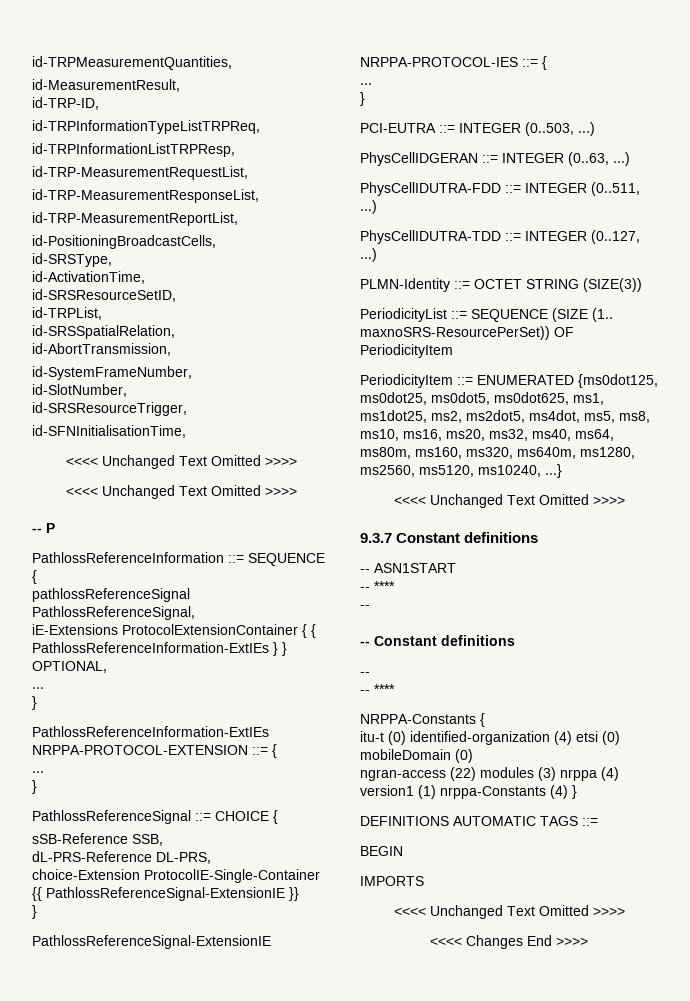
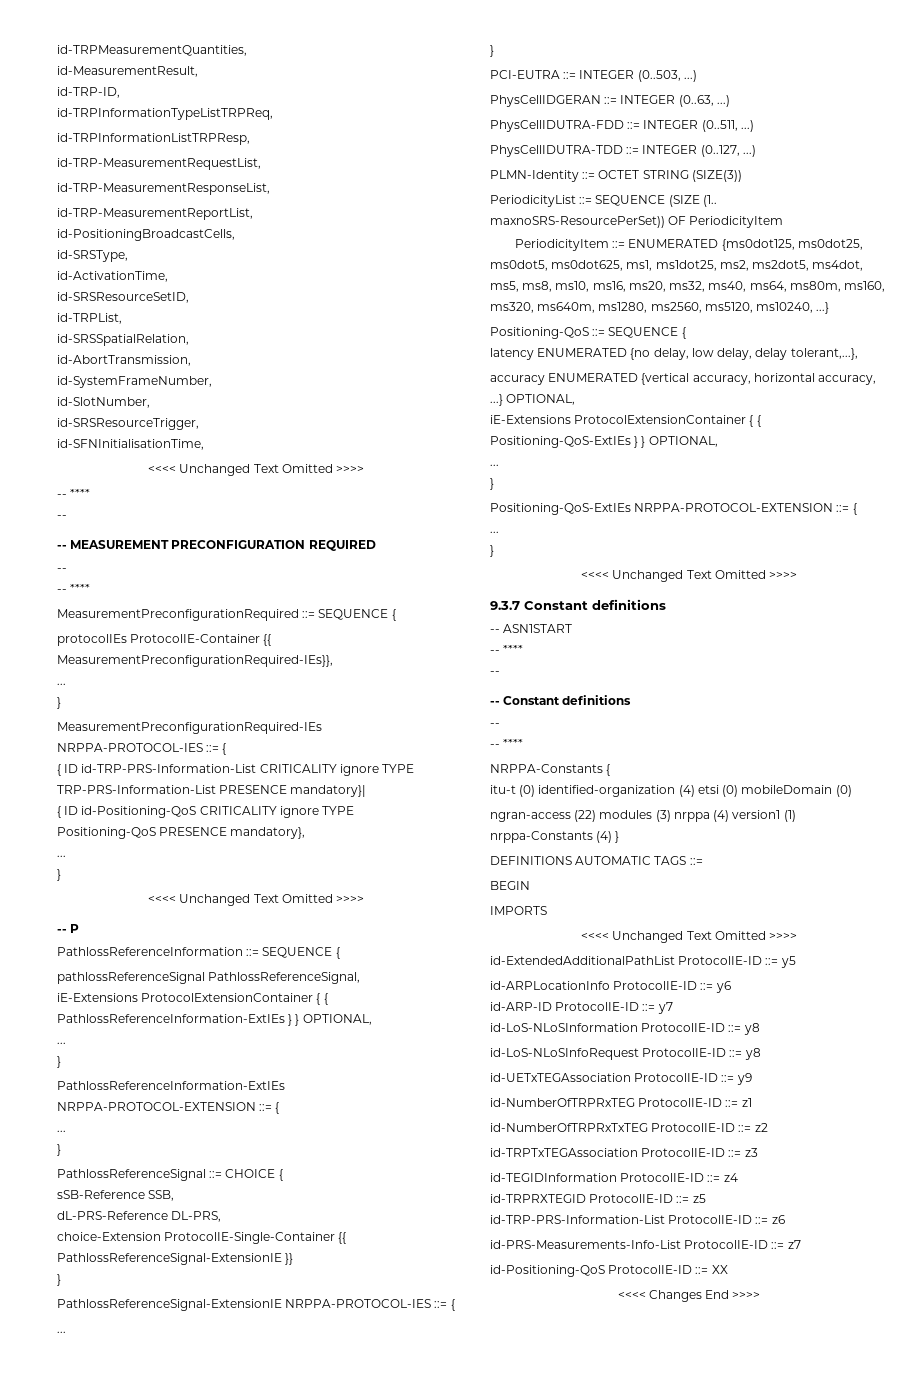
  id-SFNInitialisationTime,
  <<<< Unchanged Text Omitted >>>>
+ -- ****
+ --
+ -- MEASUREMENT PRECONFIGURATION REQUIRED
+ --
+ -- ****
+ MeasurementPreconfigurationRequired ::= SEQUENCE {
+ protocolIEs ProtocolIE-Container {{ MeasurementPreconfigurationRequired-IEs}},
+ ...
+ }
+ MeasurementPreconfigurationRequired-IEs NRPPA-PROTOCOL-IES ::= {
+ { ID id-TRP-PRS-Information-List CRITICALITY ignore TYPE TRP-PRS-Information-List PRESENCE mandatory}|
+ { ID id-Positioning-QoS CRITICALITY ignore TYPE Positioning-QoS PRESENCE mandatory},
+ ...
+ }
+ Positioning-QoS ::= SEQUENCE {
+ latency ENUMERATED {no delay, low delay, delay tolerant,...},
+ accuracy ENUMERATED {vertical accuracy, horizontal accuracy, ...} OPTIONAL,
+ iE-Extensions ProtocolExtensionContainer { { Positioning-QoS-ExtIEs } } OPTIONAL,
+ ...
+ }
+ Positioning-QoS-ExtIEs NRPPA-PROTOCOL-EXTENSION ::= {
+ ...
+ }
+ id-ExtendedAdditionalPathList ProtocolIE-ID ::= y5
+ id-ARPLocationInfo ProtocolIE-ID ::= y6
+ id-ARP-ID ProtocolIE-ID ::= y7
+ id-LoS-NLoSInformation ProtocolIE-ID ::= y8
+ id-LoS-NLoSInfoRequest ProtocolIE-ID ::= y8
+ id-UETxTEGAssociation ProtocolIE-ID ::= y9
+ id-NumberOfTRPRxTEG ProtocolIE-ID ::= z1
+ id-NumberOfTRPRxTxTEG ProtocolIE-ID ::= z2
+ id-TRPTxTEGAssociation ProtocolIE-ID ::= z3
+ id-TEGIDInformation ProtocolIE-ID ::= z4
+ id-TRPRXTEGID ProtocolIE-ID ::= z5
+ id-TRP-PRS-Information-List ProtocolIE-ID ::= z6
+ id-PRS-Measurements-Info-List ProtocolIE-ID ::= z7
+ id-Positioning-QoS ProtocolIE-ID ::= XX

